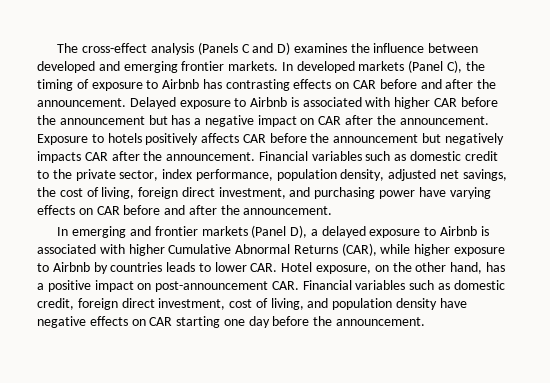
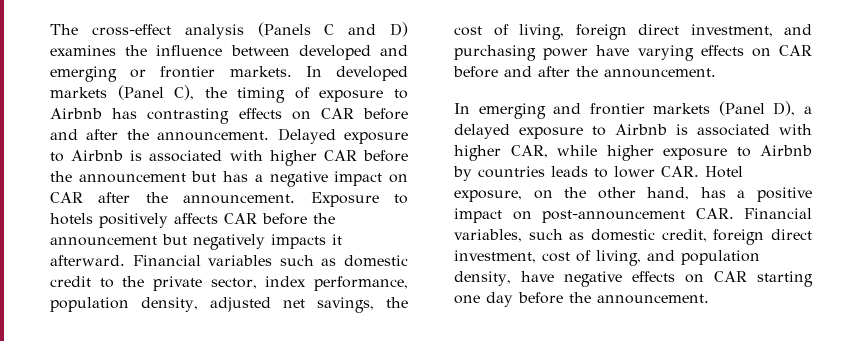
- The cross-effect analysis (Panels C and D) examines the influence between developed and emerging frontier markets.
+ The cross-effect analysis (Panels C and D) examines the influence between developed and emerging or frontier markets.
- Exposure to hotels positively affects CAR before the announcement but negatively impacts CAR after the announcement.
+ Exposure to hotels positively affects CAR before the announcement but negatively impacts it afterward.
- In emerging and frontier markets (Panel D), a delayed exposure to Airbnb is associated with higher Cumulative Abnormal Returns (CAR), while higher exposure to Airbnb by countries leads to lower CAR. Hotel exposure, on the other hand, has a positive impact on post-announcement CAR. Financial variables such as domestic credit, foreign direct investment, cost of living, and population density have negative effects on CAR starting one day before the announcement.
+ In emerging and frontier markets (Panel D), a delayed exposure to Airbnb is associated with higher CAR, while higher exposure to Airbnb by countries leads to lower CAR. Hotel exposure, on the other hand, has a positive impact on post-announcement CAR. Financial variables, such as domestic credit, foreign direct investment, cost of living, and population density, have negative effects on CAR starting one day before the announcement.

